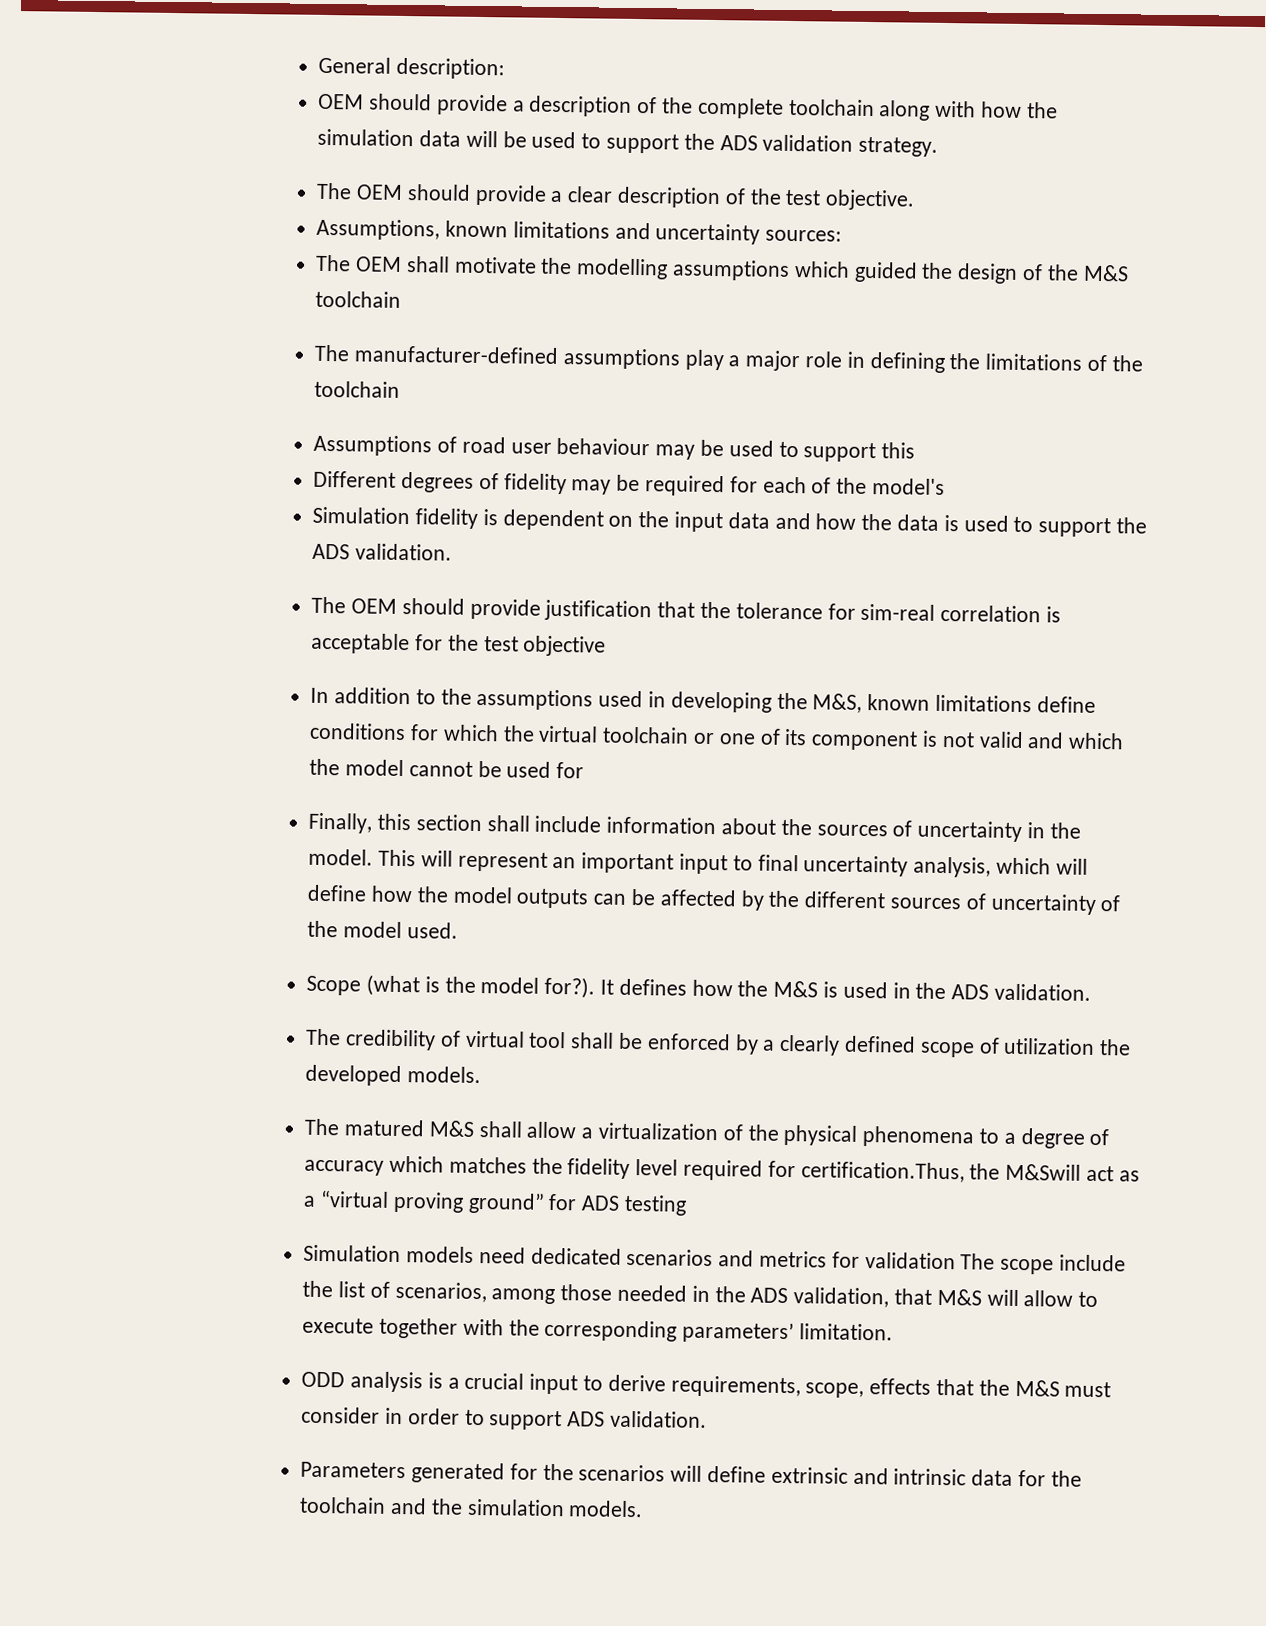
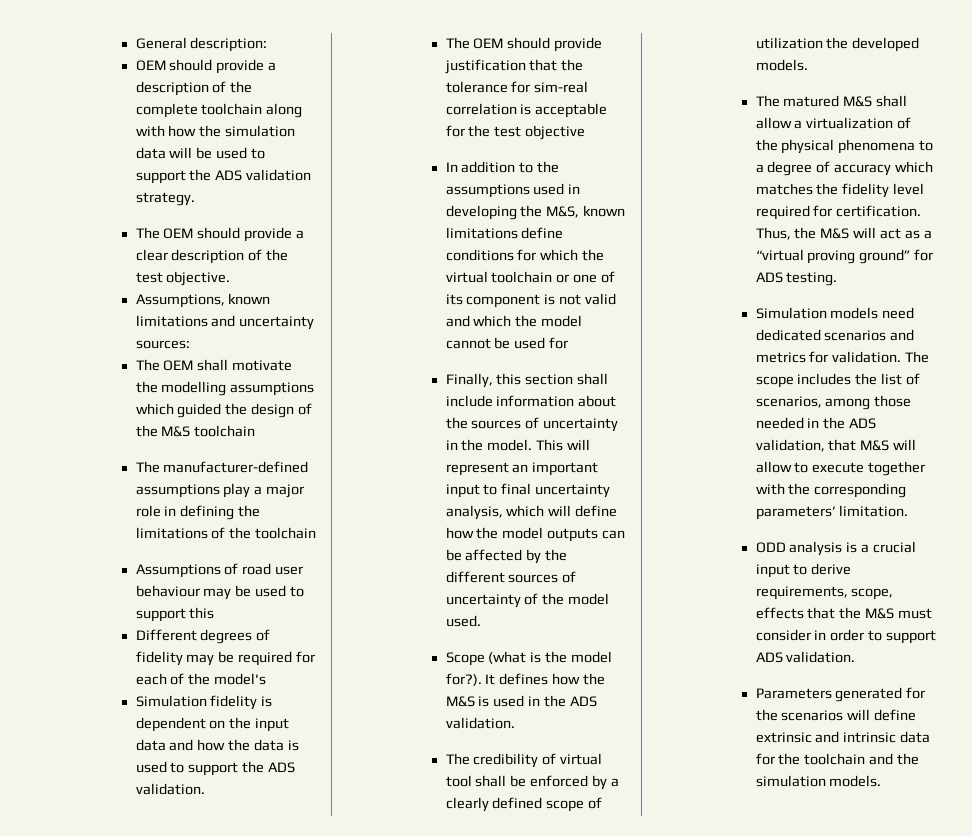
- The matured M&S shall allow a virtualization of the physical phenomena to a degree of accuracy which matches the fidelity level required for certification.Thus, the M&Swill act as a “virtual proving ground” for ADS testing
+ The matured M&S shall allow a virtualization of the physical phenomena to a degree of accuracy which matches the fidelity level required for certification. Thus, the M&S will act as a “virtual proving ground” for ADS testing.
- Simulation models need dedicated scenarios and metrics for validation The scope include the list of scenarios, among those needed in the ADS validation, that M&S will allow to execute together with the corresponding parameters’ limitation.
+ Simulation models need dedicated scenarios and metrics for validation. The scope includes the list of scenarios, among those needed in the ADS validation, that M&S will allow to execute together with the corresponding parameters’ limitation.

